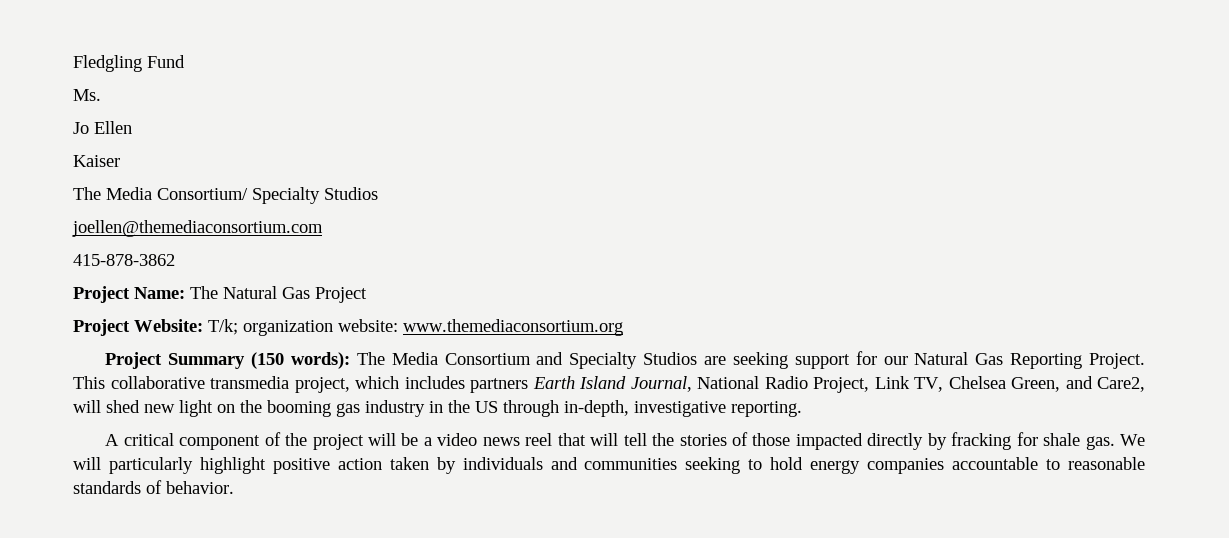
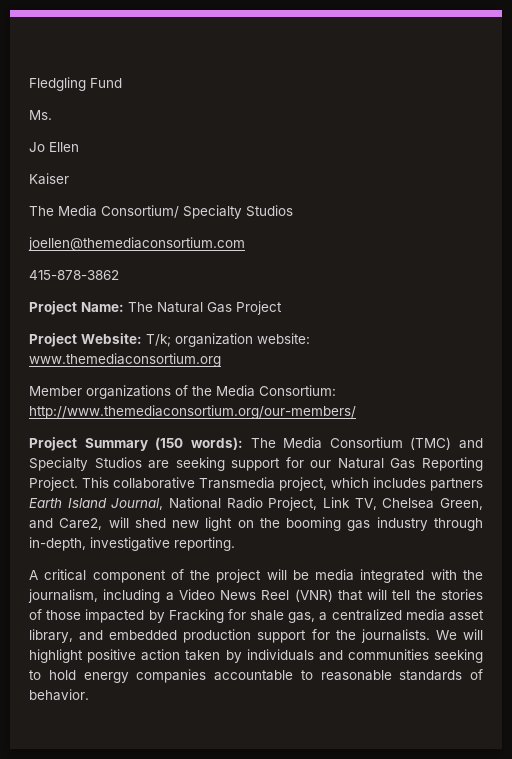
+ Member organizations of the Media Consortium: http://www.themediaconsortium.org/our-members/
- Project Summary (150 words): The Media Consortium and Specialty Studios are seeking support for our Natural Gas Reporting Project.
+ Project Summary (150 words): The Media Consortium (TMC) and Specialty Studios are seeking support for our Natural Gas Reporting Project.
- This collaborative transmedia project, which includes partners Earth Island Journal, National Radio Project, Link TV, Chelsea Green, and Care2, will shed new light on the booming gas industry in the US through in-depth, investigative reporting.
+ This collaborative Transmedia project, which includes partners Earth Island Journal, National Radio Project, Link TV, Chelsea Green, and Care2, will shed new light on the booming gas industry through in-depth, investigative reporting.
- A critical component of the project will be a video news reel that will tell the stories of those impacted directly by fracking for shale gas.
+ A critical component of the project will be media integrated with the journalism, including a Video News Reel (VNR) that will tell the stories of those impacted by Fracking for shale gas, a centralized media asset library, and embedded production support for the journalists.
- We will particularly highlight positive action taken by individuals and communities seeking to hold energy companies accountable to reasonable standards of behavior.
+ We will highlight positive action taken by individuals and communities seeking to hold energy companies accountable to reasonable standards of behavior.

